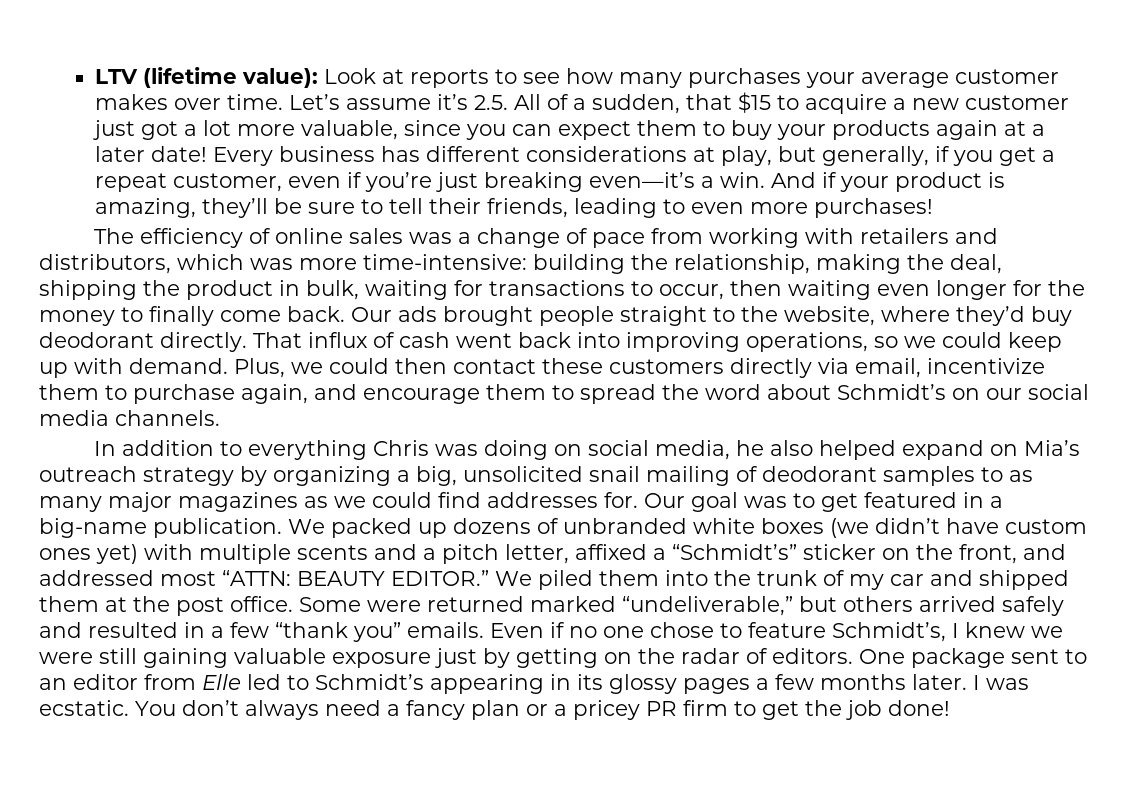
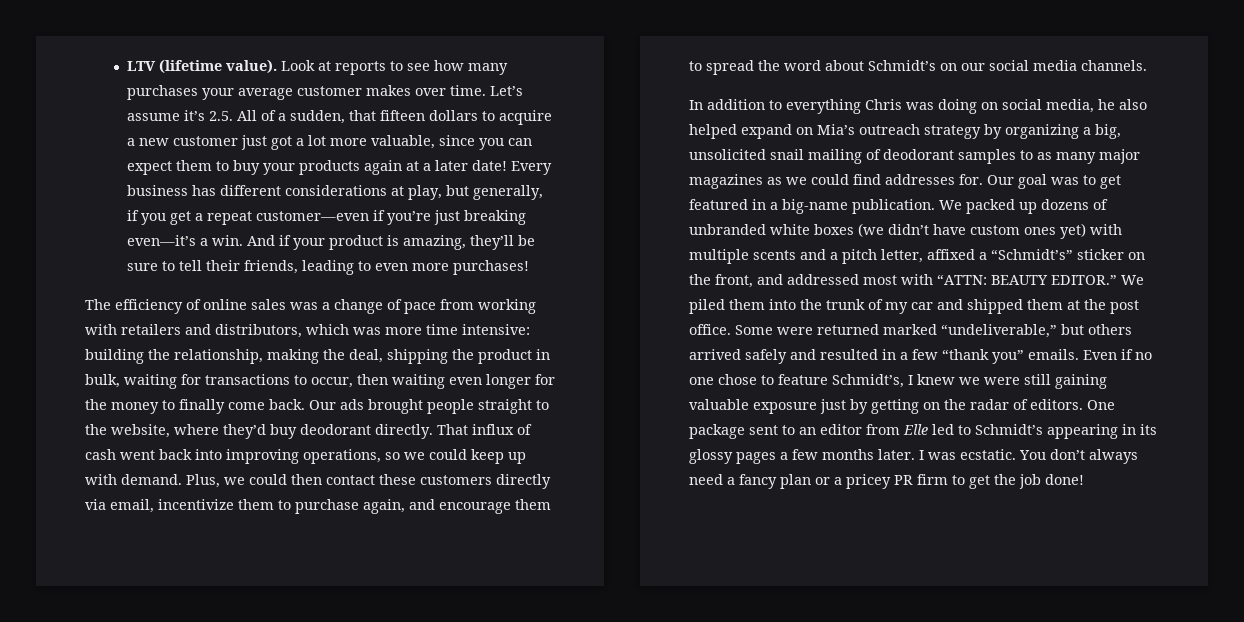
- LTV (lifetime value): Look at reports to see how many purchases your average customer makes over time.
+ LTV (lifetime value). Look at reports to see how many purchases your average customer makes over time.
- Let’s assume it’s 2.5. All of a sudden, that $15 to acquire a new customer just got a lot more valuable, since you can expect them to buy your products again at a later date!
+ Let’s assume it’s 2.5. All of a sudden, that fifteen dollars to acquire a new customer just got a lot more valuable, since you can expect them to buy your products again at a later date!
- Every business has different considerations at play, but generally, if you get a repeat customer, even if you’re just breaking even—it’s a win.
+ Every business has different considerations at play, but generally, if you get a repeat customer—even if you’re just breaking even—it’s a win.
- The efficiency of online sales was a change of pace from working with retailers and distributors, which was more time-intensive: building the relationship, making the deal, shipping the product in bulk, waiting for transactions to occur, then waiting even longer for the money to finally come back.
+ The efficiency of online sales was a change of pace from working with retailers and distributors, which was more time intensive: building the relationship, making the deal, shipping the product in bulk, waiting for transactions to occur, then waiting even longer for the money to finally come back.
- We packed up dozens of unbranded white boxes (we didn’t have custom ones yet) with multiple scents and a pitch letter, affixed a “Schmidt’s” sticker on the front, and addressed most “ATTN: BEAUTY EDITOR.”
+ We packed up dozens of unbranded white boxes (we didn’t have custom ones yet) with multiple scents and a pitch letter, affixed a “Schmidt’s” sticker on the front, and addressed most with “ATTN: BEAUTY EDITOR.”

